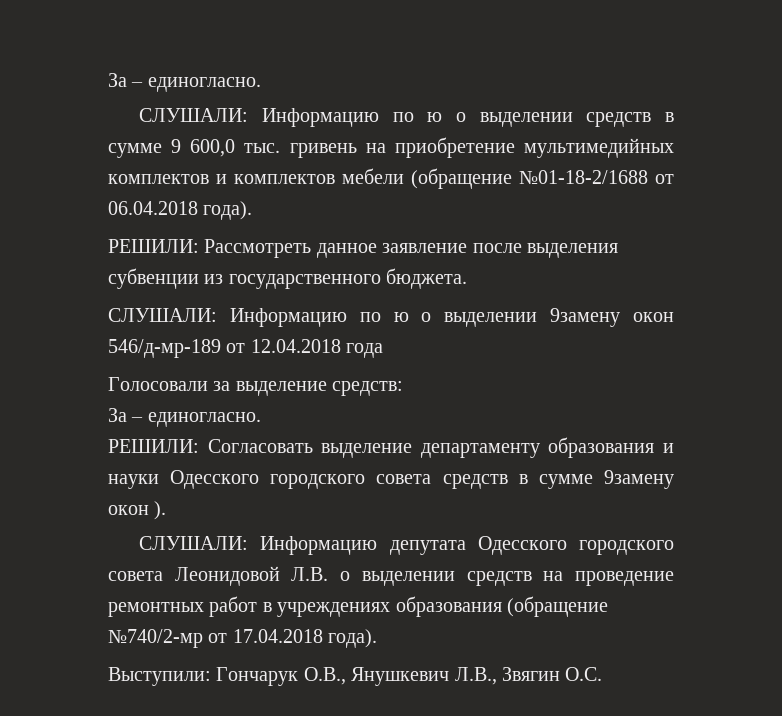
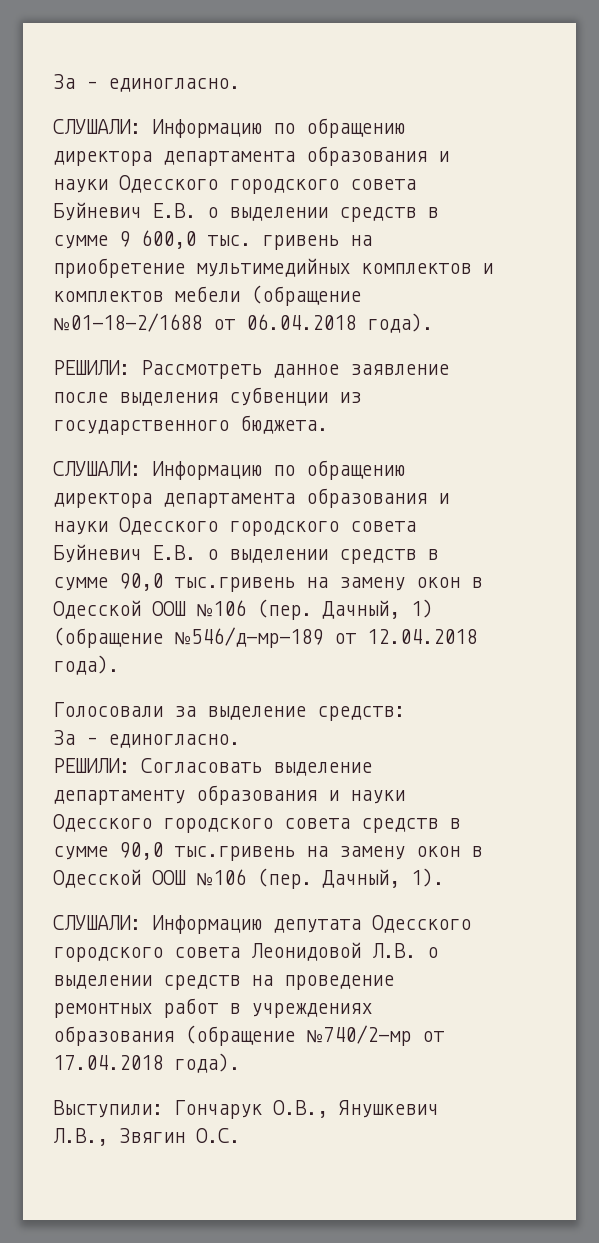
- СЛУШАЛИ: Информацию по ю о выделении средств в сумме 9 600,0 тыс. гривень на приобретение мультимедийных комплектов и комплектов мебели (обращение №01-18-2/1688 от 06.04.2018 года).
+ СЛУШАЛИ: Информацию по обращению директора департамента образования и науки Одесского городского совета Буйневич Е.В. о выделении средств в сумме 9 600,0 тыс. гривень на приобретение мультимедийных комплектов и комплектов мебели (обращение №01-18-2/1688 от 06.04.2018 года).
- СЛУШАЛИ: Информацию по ю о выделении 9замену окон 546/д-мр-189 от 12.04.2018 года
+ СЛУШАЛИ: Информацию по обращению директора департамента образования и науки Одесского городского совета Буйневич Е.В. о выделении средств в сумме 90,0 тыс.гривень на замену окон в Одесской ООШ №106 (пер. Дачный, 1) (обращение №546/д-мр-189 от 12.04.2018 года).
- РЕШИЛИ: Согласовать выделение департаменту образования и науки Одесского городского совета средств в сумме 9замену окон ).
+ РЕШИЛИ: Согласовать выделение департаменту образования и науки Одесского городского совета средств в сумме 90,0 тыс.гривень на замену окон в Одесской ООШ №106 (пер. Дачный, 1).

